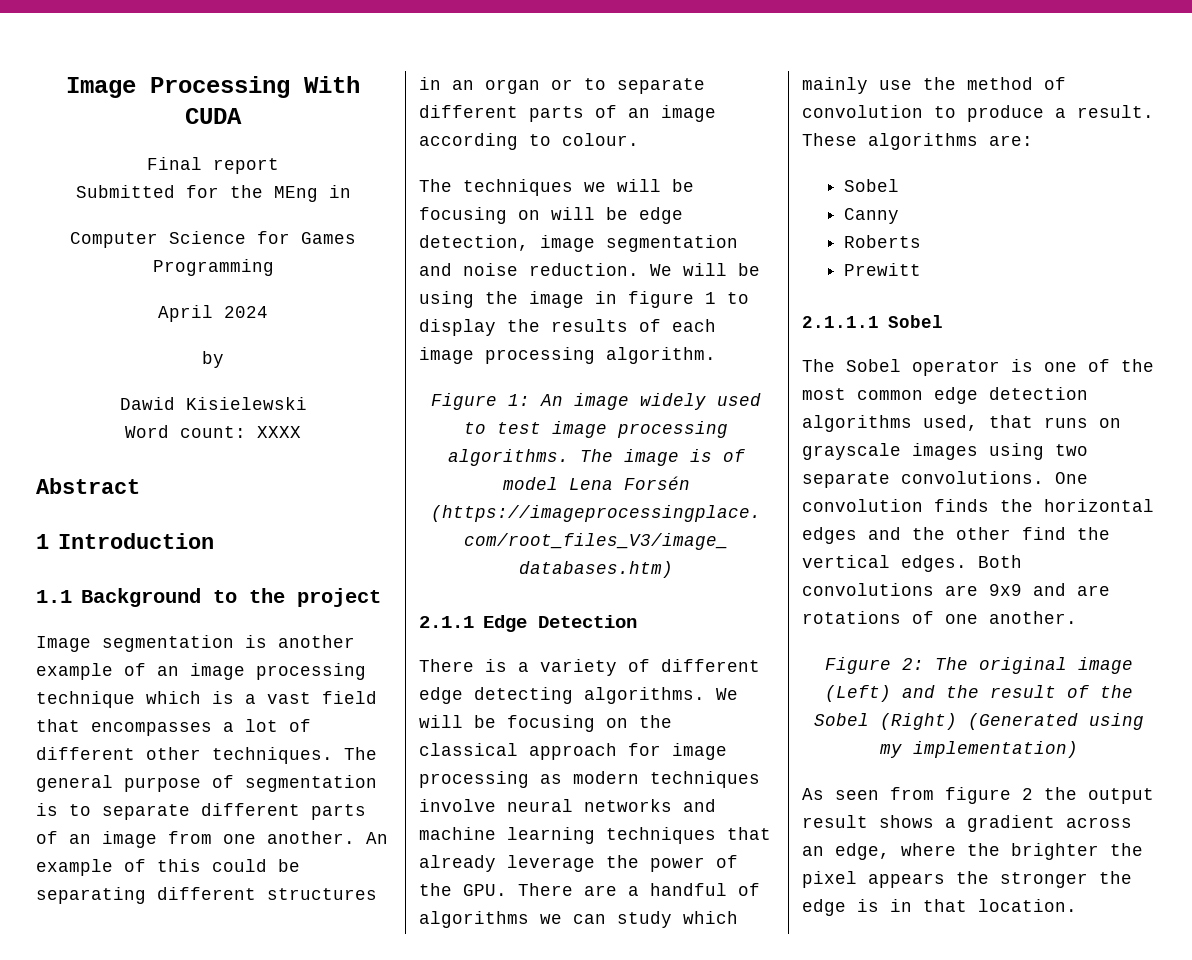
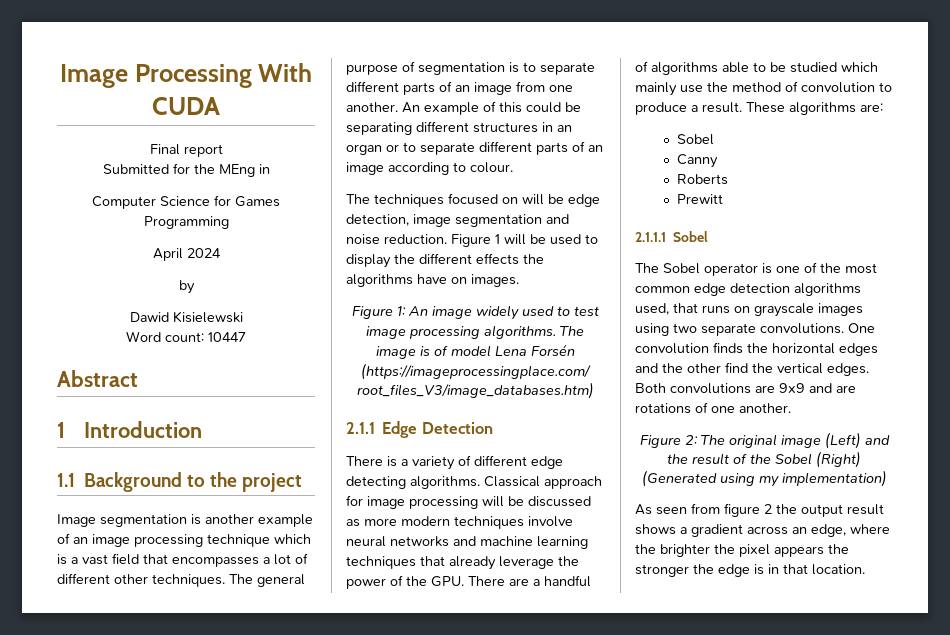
- Word count: XXXX
+ Word count: 10447
- The techniques we will be focusing on will be edge detection, image segmentation and noise reduction.
+ The techniques focused on will be edge detection, image segmentation and noise reduction.
- We will be using the image in figure 1 to display the results of each image processing algorithm.
+ Figure 1 will be used to display the different effects the algorithms have on images.
- We will be focusing on the classical approach for image processing as modern techniques involve neural networks and machine learning techniques that already leverage the power of the GPU. There are a handful of algorithms we can study which mainly use the method of convolution to produce a result.
+ Classical approach for image processing will be discussed as more modern techniques involve neural networks and machine learning techniques that already leverage the power of the GPU. There are a handful of algorithms able to be studied which mainly use the method of convolution to produce a result.

